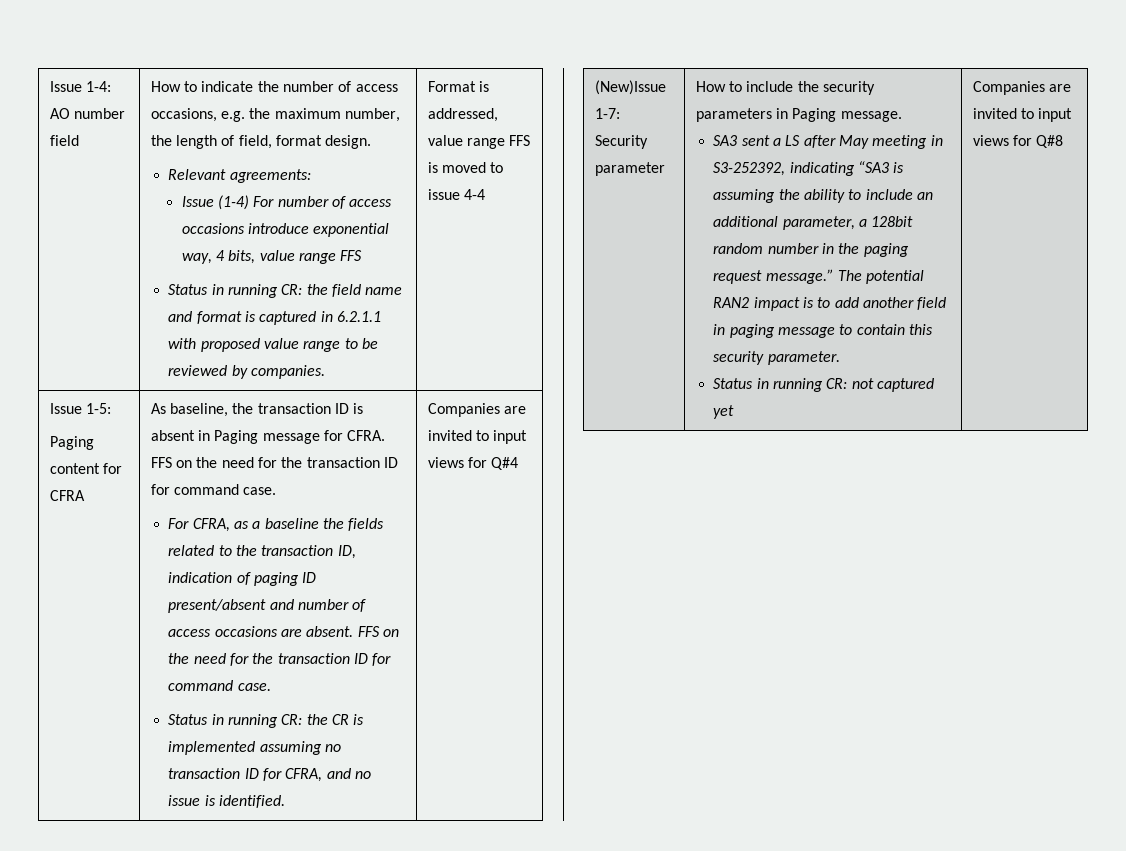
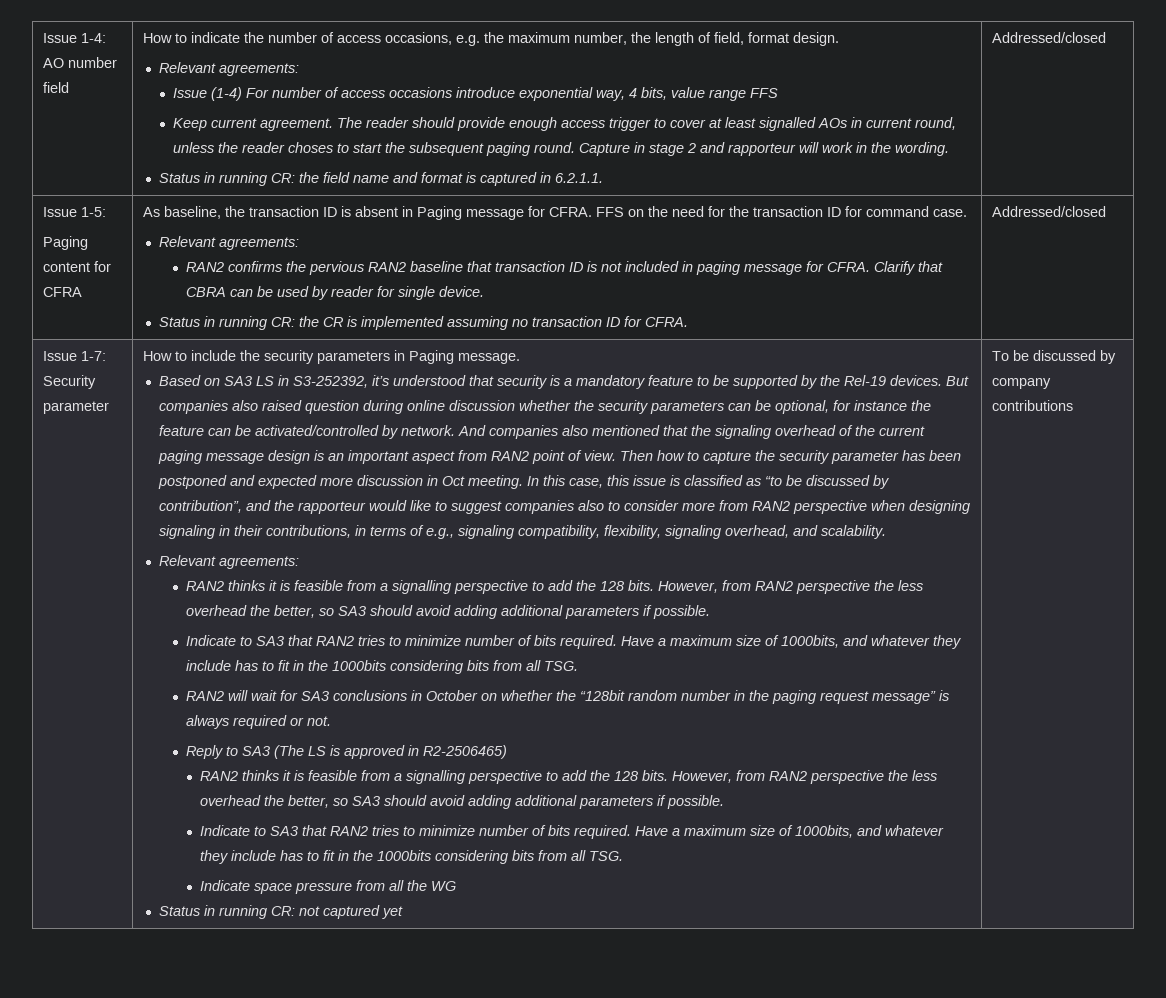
+ Keep current agreement. The reader should provide enough access trigger to cover at least signalled AOs in current round, unless the reader choses to start the subsequent paging round. Capture in stage 2 and rapporteur will work in the wording.
- Status in running CR: the field name and format is captured in 6.2.1.1 with proposed value range to be reviewed by companies. | Format is addressed, value range FFS is moved to issue 4-4
+ Status in running CR: the field name and format is captured in 6.2.1.1. | Addressed/closed
  As baseline, the transaction ID is absent in Paging message for CFRA. FFS on the need for the transaction ID for command case.
- For CFRA, as a baseline the fields related to the transaction ID, indication of paging ID present/absent and number of access occasions are absent. FFS on the need for the transaction ID for command case.
+ Relevant agreements:
+ RAN2 confirms the pervious RAN2 baseline that transaction ID is not included in paging message for CFRA. Clarify that CBRA can be used by reader for single device.
- Status in running CR: the CR is implemented assuming no transaction ID for CFRA, and no issue is identified. | Companies are invited to input views for Q#4
- (New)Issue 1-7: Security parameter
+ Status in running CR: the CR is implemented assuming no transaction ID for CFRA. | Addressed/closed
+ Issue 1-7: Security parameter
- SA3 sent a LS after May meeting in S3-252392, indicating “SA3 is assuming the ability to include an additional parameter, a 128bit random number in the paging request message.” The potential RAN2 impact is to add another field in paging message to contain this security parameter.
+ Based on SA3 LS in S3-252392, it’s understood that security is a mandatory feature to be supported by the Rel-19 devices. But companies also raised question during online discussion whether the security parameters can be optional, for instance the feature can be activated/controlled by network. And companies also mentioned that the signaling overhead of the current paging message design is an important aspect from RAN2 point of view. Then how to capture the security parameter has been postponed and expected more discussion in Oct meeting. In this case, this issue is classified as “to be discussed by contribution”, and the rapporteur would like to suggest companies also to consider more from RAN2 perspective when designing signaling in their contributions, in terms of e.g., signaling compatibility, flexibility, signaling overhead, and scalability.
+ Relevant agreements:
+ RAN2 thinks it is feasible from a signalling perspective to add the 128 bits. However, from RAN2 perspective the less overhead the better, so SA3 should avoid adding additional parameters if possible.
+ Indicate to SA3 that RAN2 tries to minimize number of bits required. Have a maximum size of 1000bits, and whatever they include has to fit in the 1000bits considering bits from all TSG.
+ RAN2 will wait for SA3 conclusions in October on whether the “128bit random number in the paging request message” is always required or not.
+ Reply to SA3 (The LS is approved in R2-2506465)
+ RAN2 thinks it is feasible from a signalling perspective to add the 128 bits. However, from RAN2 perspective the less overhead the better, so SA3 should avoid adding additional parameters if possible.
+ Indicate to SA3 that RAN2 tries to minimize number of bits required. Have a maximum size of 1000bits, and whatever they include has to fit in the 1000bits considering bits from all TSG.
+ Indicate space pressure from all the WG
- Companies are invited to input views for Q#8
+ To be discussed by company contributions

